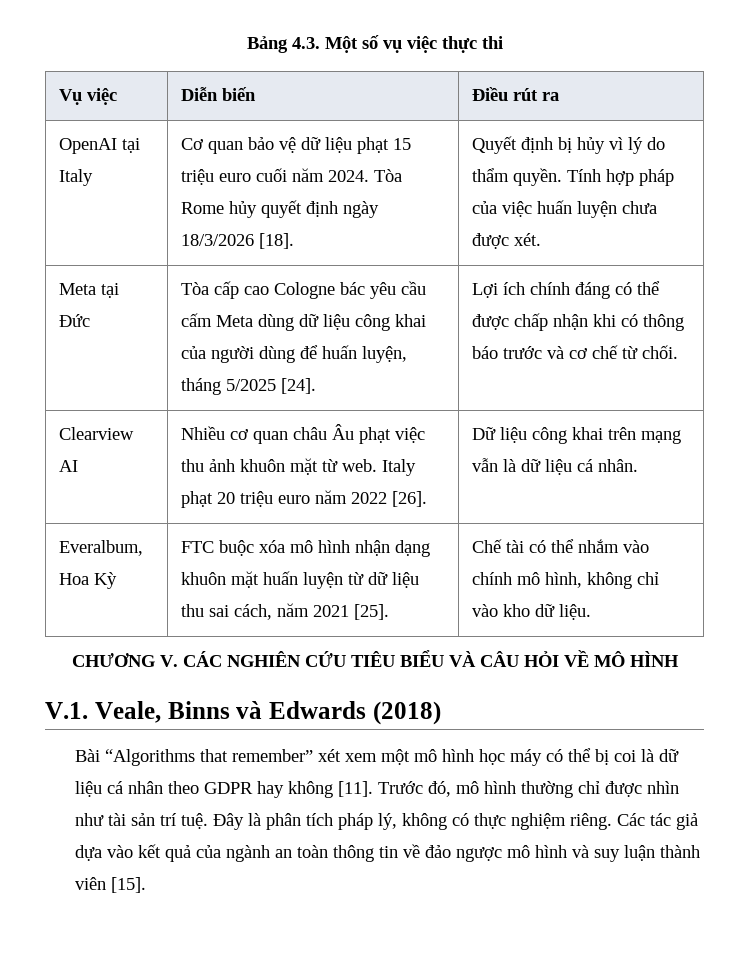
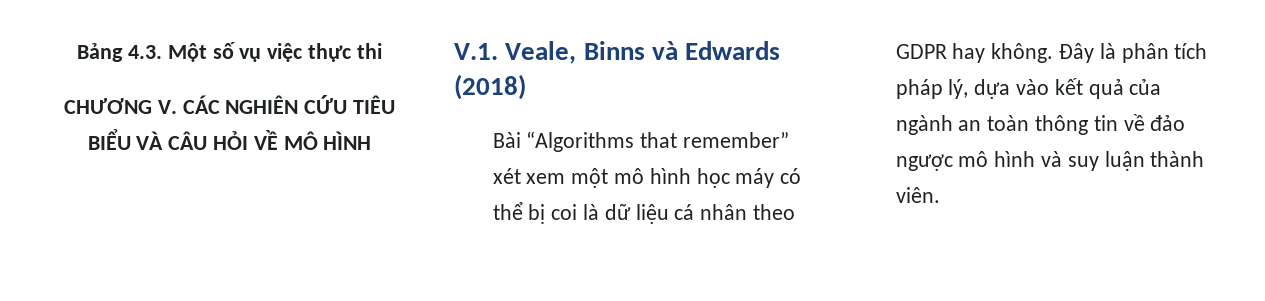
- Vụ việc | Diễn biến | Điều rút ra
- OpenAI tại Italy | Cơ quan bảo vệ dữ liệu phạt 15 triệu euro cuối năm 2024. Tòa Rome hủy quyết định ngày 18/3/2026 [18]. | Quyết định bị hủy vì lý do thẩm quyền. Tính hợp pháp của việc huấn luyện chưa được xét.
- Meta tại Đức | Tòa cấp cao Cologne bác yêu cầu cấm Meta dùng dữ liệu công khai của người dùng để huấn luyện, tháng 5/2025 [24]. | Lợi ích chính đáng có thể được chấp nhận khi có thông báo trước và cơ chế từ chối.
- Clearview AI | Nhiều cơ quan châu Âu phạt việc thu ảnh khuôn mặt từ web. Italy phạt 20 triệu euro năm 2022 [26]. | Dữ liệu công khai trên mạng vẫn là dữ liệu cá nhân.
- Everalbum, Hoa Kỳ | FTC buộc xóa mô hình nhận dạng khuôn mặt huấn luyện từ dữ liệu thu sai cách, năm 2021 [25]. | Chế tài có thể nhắm vào chính mô hình, không chỉ vào kho dữ liệu.
- Bài “Algorithms that remember” xét xem một mô hình học máy có thể bị coi là dữ liệu cá nhân theo GDPR hay không [11]. Trước đó, mô hình thường chỉ được nhìn như tài sản trí tuệ.
+ Bài “Algorithms that remember” xét xem một mô hình học máy có thể bị coi là dữ liệu cá nhân theo GDPR hay không.
- Đây là phân tích pháp lý, không có thực nghiệm riêng. Các tác giả dựa vào kết quả của ngành an toàn thông tin về đảo ngược mô hình và suy luận thành viên [15].
+ Đây là phân tích pháp lý, dựa vào kết quả của ngành an toàn thông tin về đảo ngược mô hình và suy luận thành viên.

